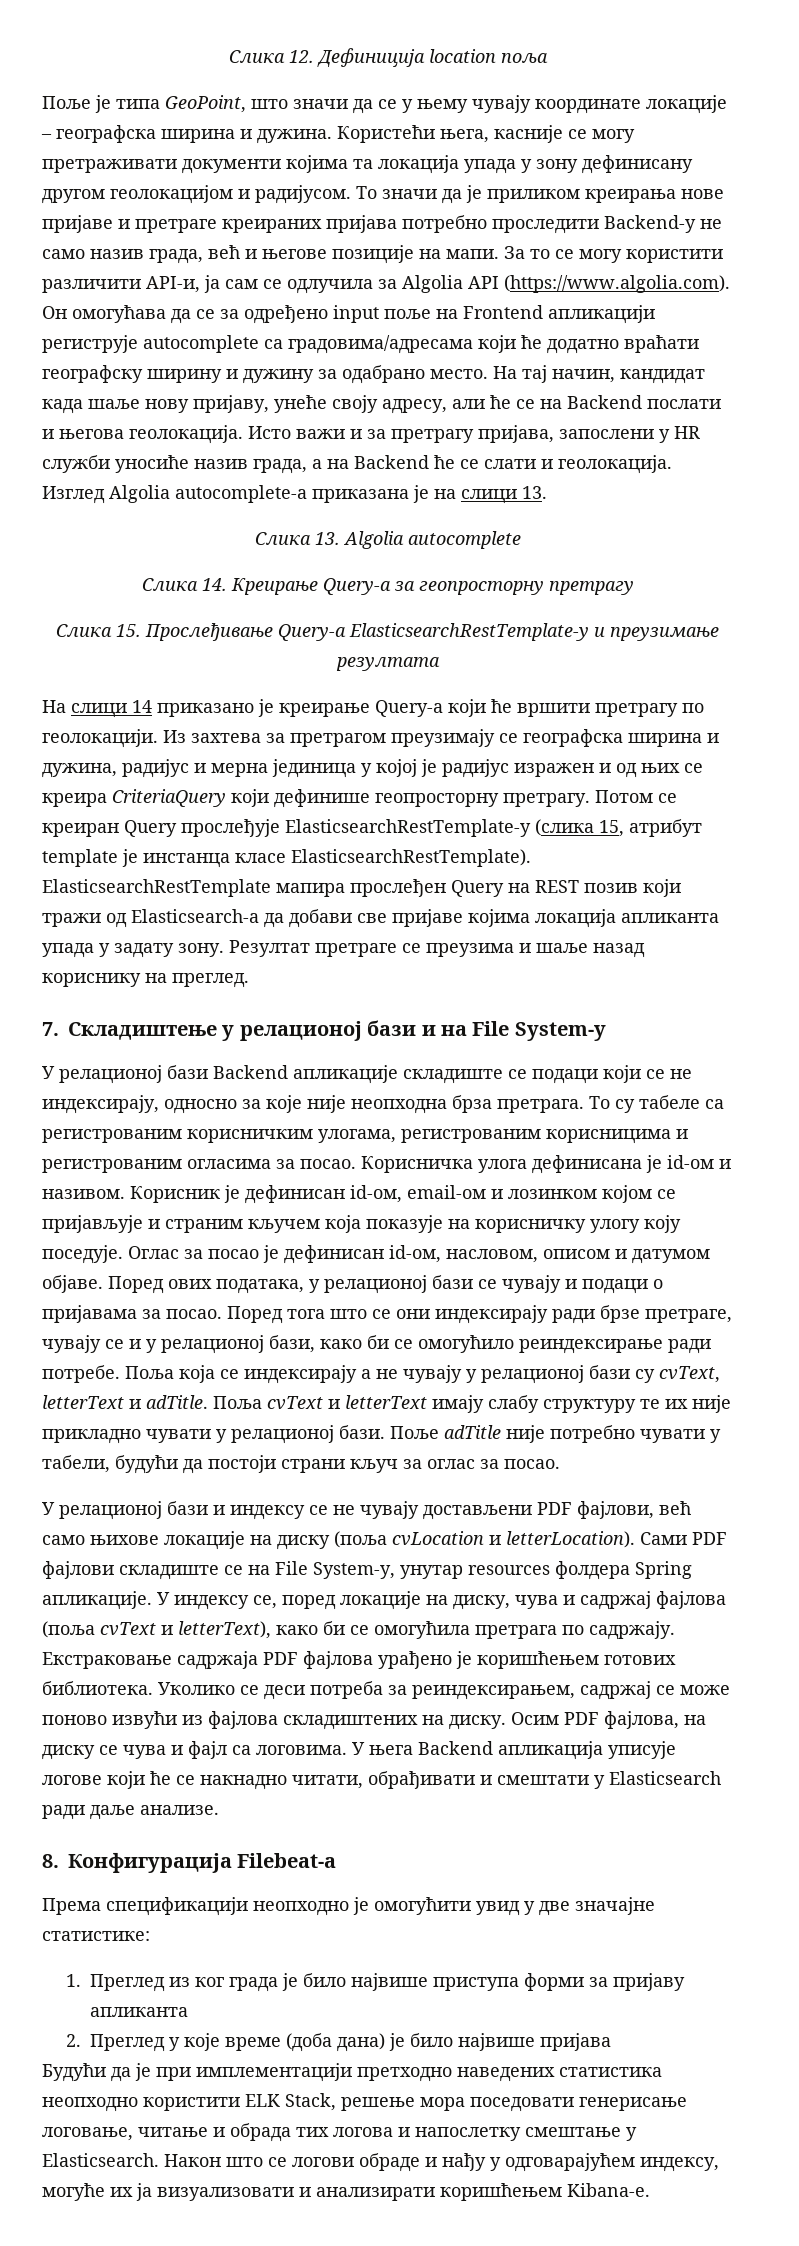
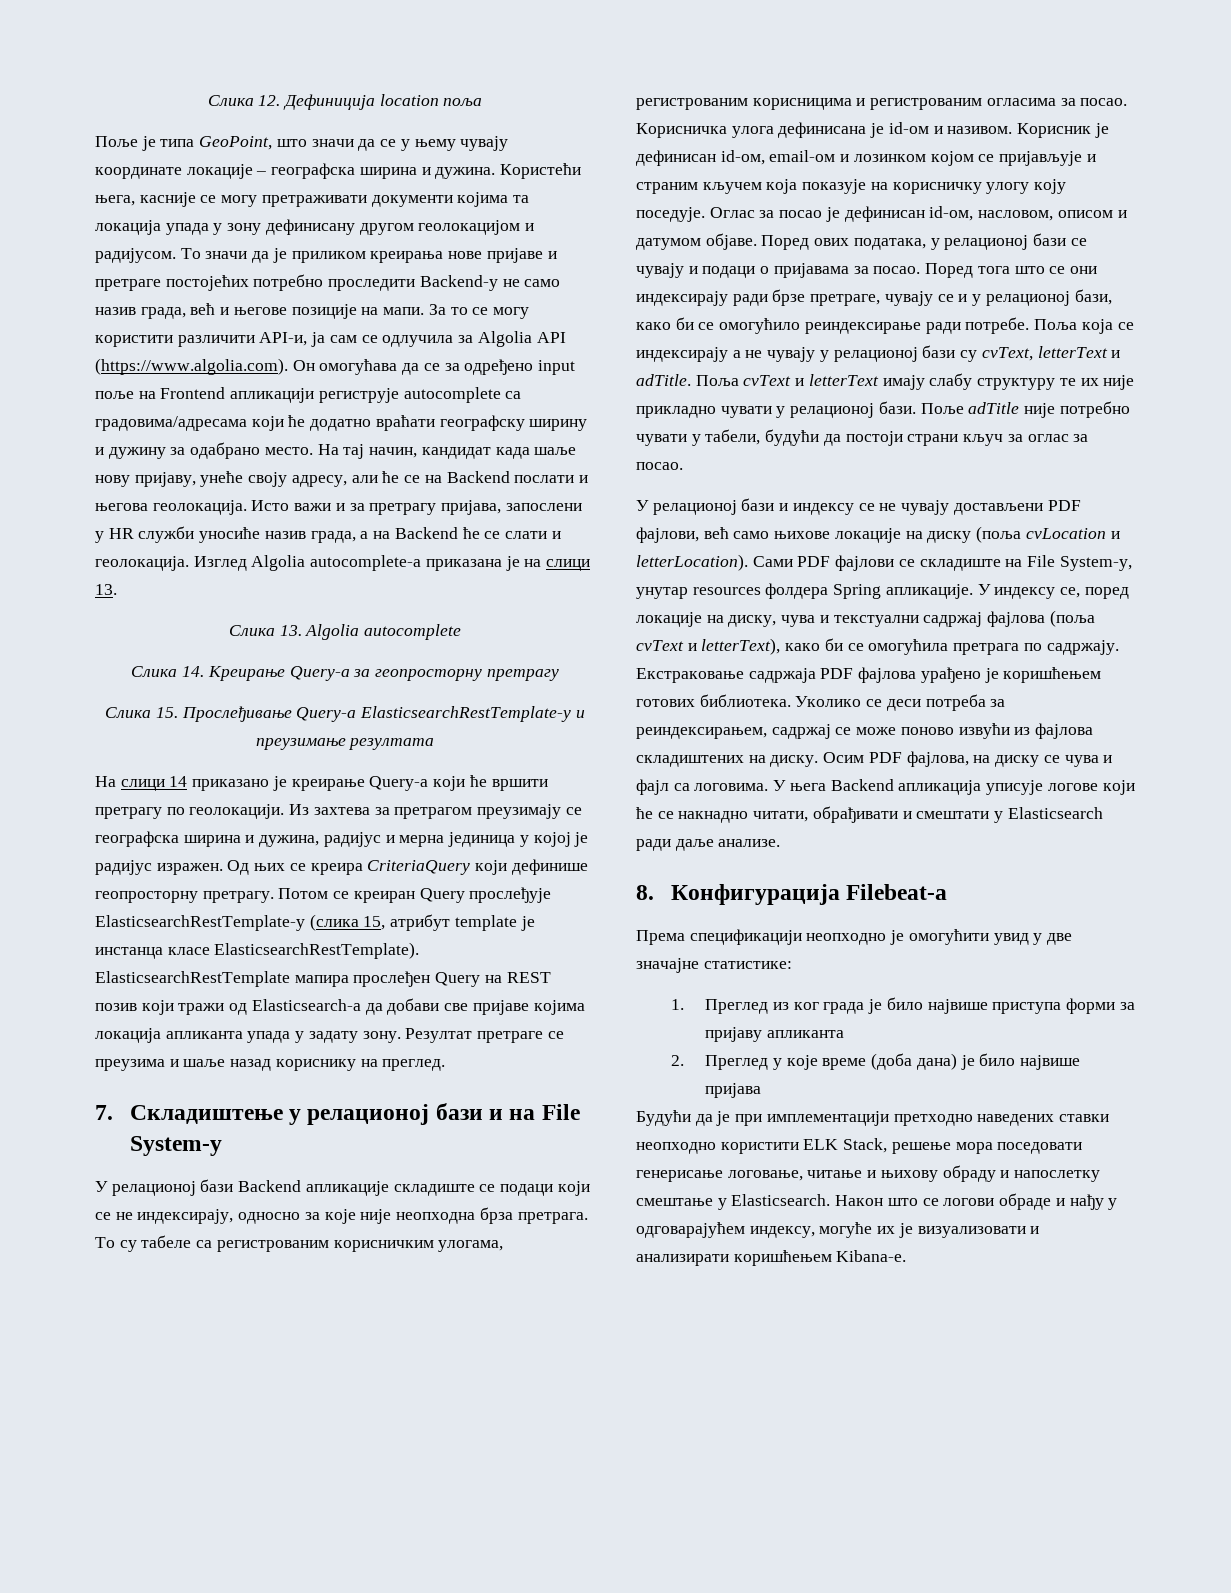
- То значи да је приликом креирања нове пријаве и претраге креираних пријава потребно проследити Backend-у не само назив града, већ и његове позиције на мапи.
+ То значи да је приликом креирања нове пријаве и претраге постојећих потребно проследити Backend-у не само назив града, већ и његове позиције на мапи.
- Из захтева за претрагом преузимају се географска ширина и дужина, радијус и мерна јединица у којој је радијус изражен и од њих се креира CriteriaQuery који дефинише геопросторну претрагу.
+ Из захтева за претрагом преузимају се географска ширина и дужина, радијус и мерна јединица у којој је радијус изражен. Од њих се креира CriteriaQuery који дефинише геопросторну претрагу.
- Сами PDF фајлови складиште се на File System-у, унутар resources фолдера Spring апликације.
+ Сами PDF фајлови се складиште на File System-у, унутар resources фолдера Spring апликације.
- У индексу се, поред локације на диску, чува и садржај фајлова (поља cvText и letterText), како би се омогућила претрага по садржају.
+ У индексу се, поред локације на диску, чува и текстуални садржај фајлова (поља cvText и letterText), како би се омогућила претрага по садржају.
- Будући да је при имплементацији претходно наведених статистика неопходно користити ELK Stack, решење мора поседовати генерисање логовање, читање и обрада тих логова и напослетку смештање у Elasticsearch.
+ Будући да је при имплементацији претходно наведених ставки неопходно користити ELK Stack, решење мора поседовати генерисање логовање, читање и њихову обраду и напослетку смештање у Elasticsearch.
- Након што се логови обраде и нађу у одговарајућем индексу, могуће их ја визуализовати и анализирати коришћењем Kibana-e.
+ Након што се логови обраде и нађу у одговарајућем индексу, могуће их је визуализовати и анализирати коришћењем Kibana-e.

